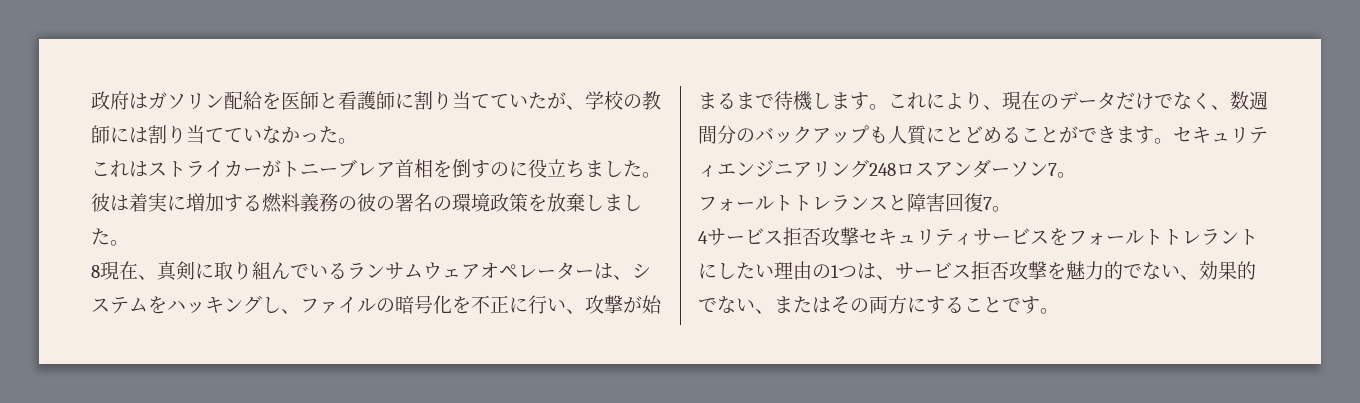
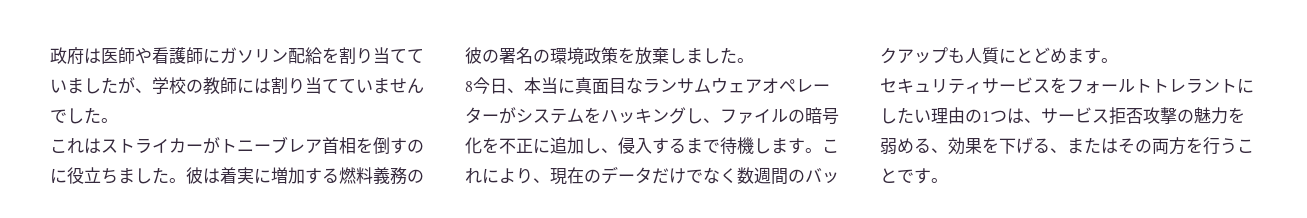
- 政府はガソリン配給を医師と看護師に割り当てていたが、学校の教師には割り当てていなかった。
+ 政府は医師や看護師にガソリン配給を割り当てていましたが、学校の教師には割り当てていませんでした。
- 8現在、真剣に取り組んでいるランサムウェアオペレーターは、システムをハッキングし、ファイルの暗号化を不正に行い、攻撃が始まるまで待機します。
+ 8今日、本当に真面目なランサムウェアオペレーターがシステムをハッキングし、ファイルの暗号化を不正に追加し、侵入するまで待機します。
- これにより、現在のデータだけでなく、数週間分のバックアップも人質にとどめることができます。セキュリティエンジニアリング248ロスアンダーソン7。
- フォールトトレランスと障害回復7。
- 4サービス拒否攻撃セキュリティサービスをフォールトトレラントにしたい理由の1つは、サービス拒否攻撃を魅力的でない、効果的でない、またはその両方にすることです。
+ これにより、現在のデータだけでなく数週間のバックアップも人質にとどめます。
+ セキュリティサービスをフォールトトレラントにしたい理由の1つは、サービス拒否攻撃の魅力を弱める、効果を下げる、またはその両方を行うことです。

